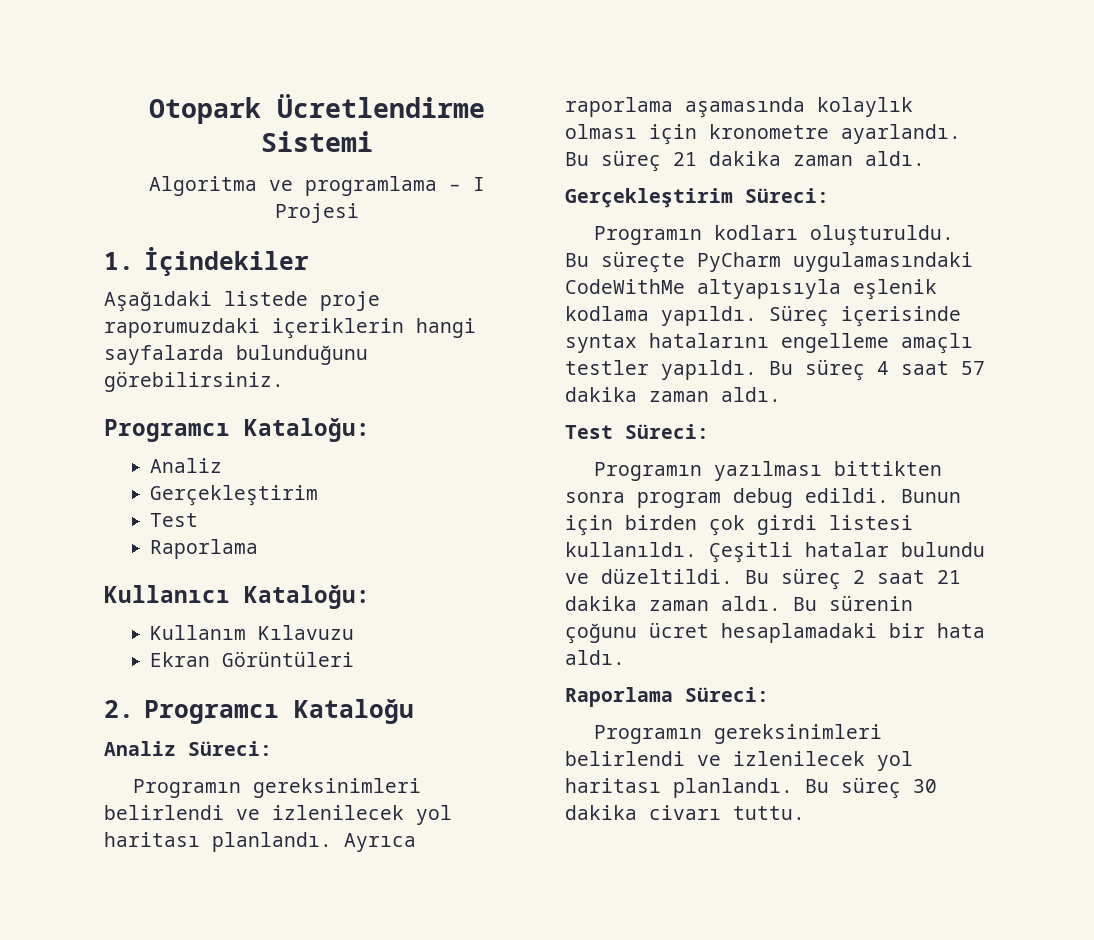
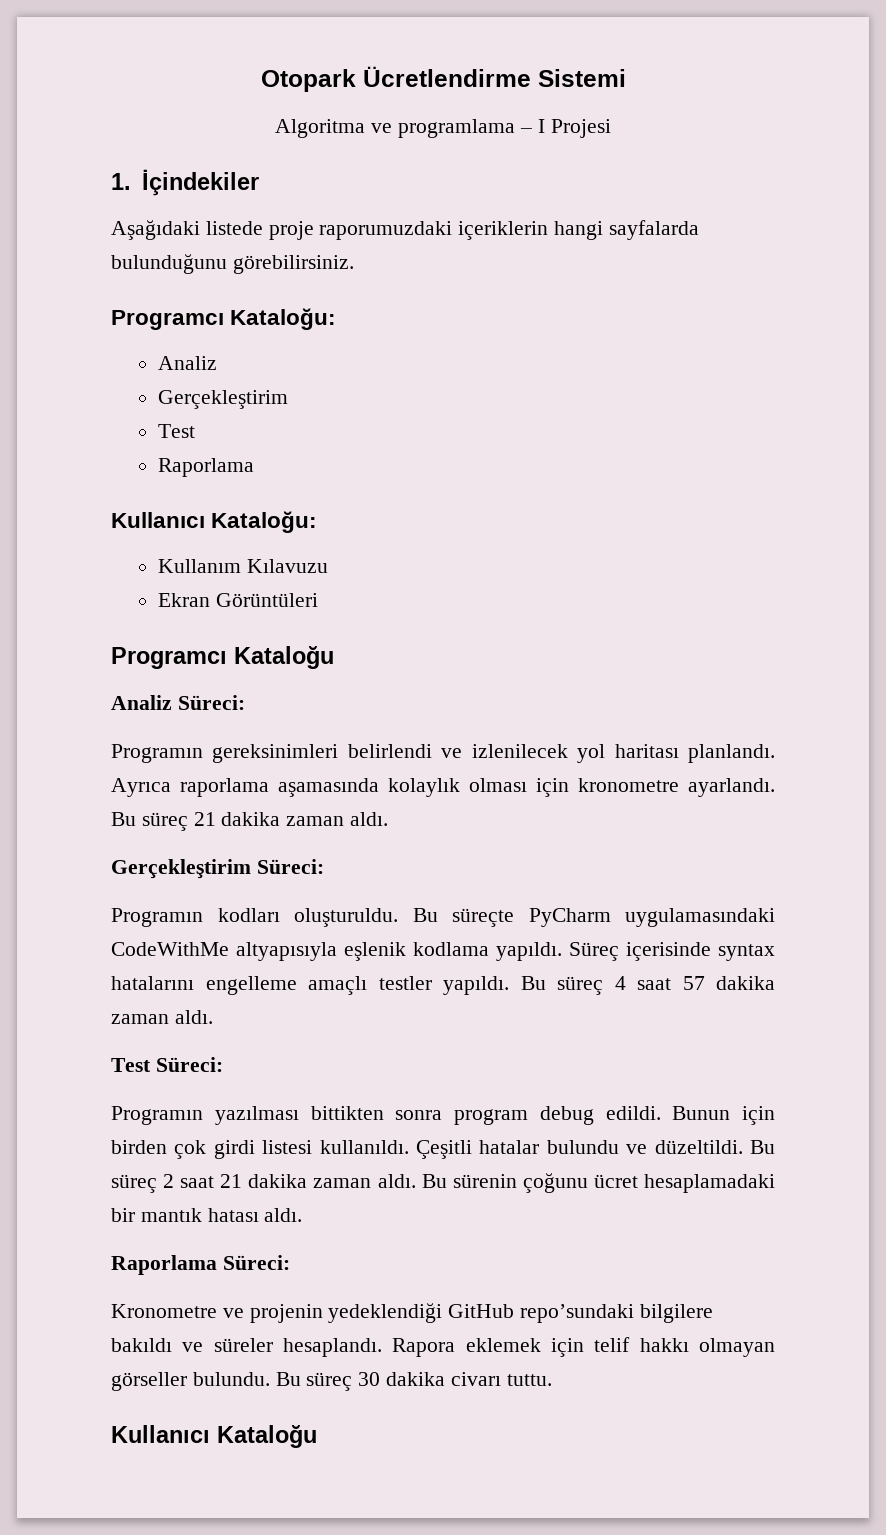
- 2. Programcı Kataloğu
+ Programcı Kataloğu
- Bu sürenin çoğunu ücret hesaplamadaki bir hata aldı.
+ Bu sürenin çoğunu ücret hesaplamadaki bir mantık hatası aldı.
  Raporlama Süreci:
- Programın gereksinimleri belirlendi ve izlenilecek yol haritası planlandı.
+ Kronometre ve projenin yedeklendiği GitHub repo’sundaki bilgilere bakıldı ve süreler hesaplandı. Rapora eklemek için telif hakkı olmayan görseller bulundu.
+ Kullanıcı Kataloğu

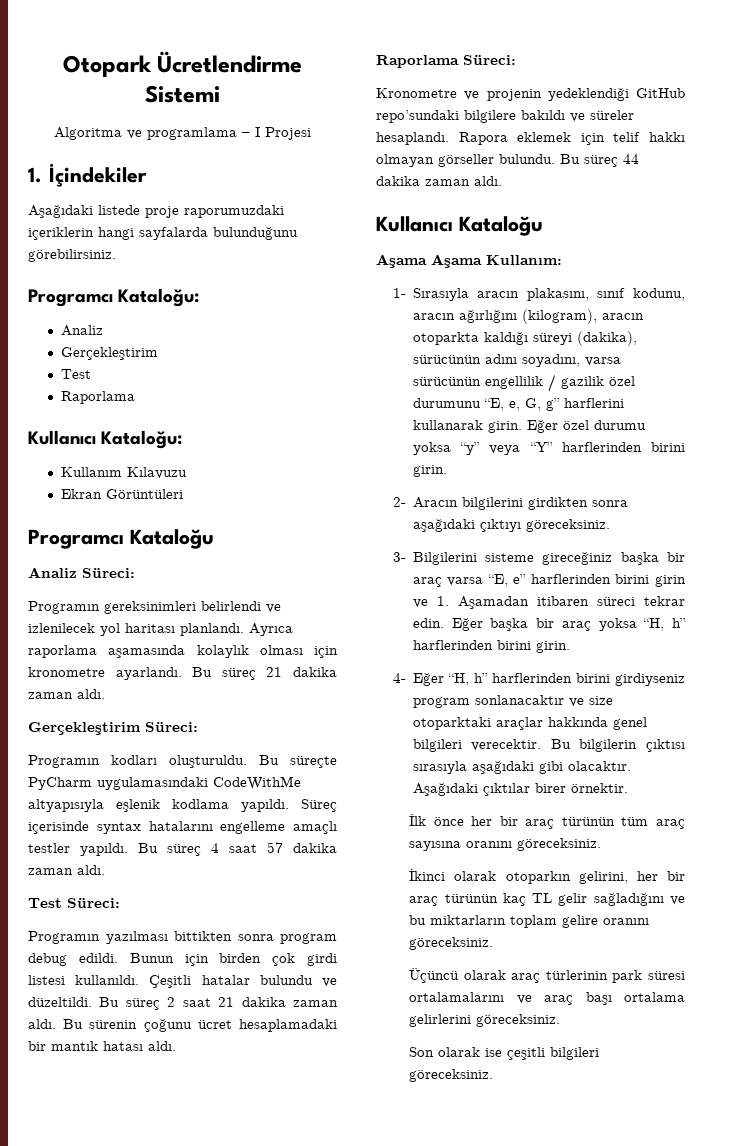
- Bu süreç 30 dakika civarı tuttu.
+ Bu süreç 44 dakika zaman aldı.
  Kullanıcı Kataloğu
+ Aşama Aşama Kullanım:
+ 1- Sırasıyla aracın plakasını, sınıf kodunu, aracın ağırlığını (kilogram), aracın otoparkta kaldığı süreyi (dakika), sürücünün adını soyadını, varsa sürücünün engellilik / gazilik özel durumunu “E, e, G, g” harflerini kullanarak girin. Eğer özel durumu yoksa “y” veya “Y” harflerinden birini girin.
+ 2- Aracın bilgilerini girdikten sonra aşağıdaki çıktıyı göreceksiniz.
+ 3- Bilgilerini sisteme gireceğiniz başka bir araç varsa “E, e” harflerinden birini girin ve 1. Aşamadan itibaren süreci tekrar edin. Eğer başka bir araç yoksa “H, h” harflerinden birini girin.
+ 4- Eğer “H, h” harflerinden birini girdiyseniz program sonlanacaktır ve size otoparktaki araçlar hakkında genel bilgileri verecektir. Bu bilgilerin çıktısı sırasıyla aşağıdaki gibi olacaktır. Aşağıdaki çıktılar birer örnektir.
+ İlk önce her bir araç türünün tüm araç sayısına oranını göreceksiniz.
+ İkinci olarak otoparkın gelirini, her bir araç türünün kaç TL gelir sağladığını ve bu miktarların toplam gelire oranını göreceksiniz.
+ Üçüncü olarak araç türlerinin park süresi ortalamalarını ve araç başı ortalama gelirlerini göreceksiniz.
+ Son olarak ise çeşitli bilgileri göreceksiniz.

